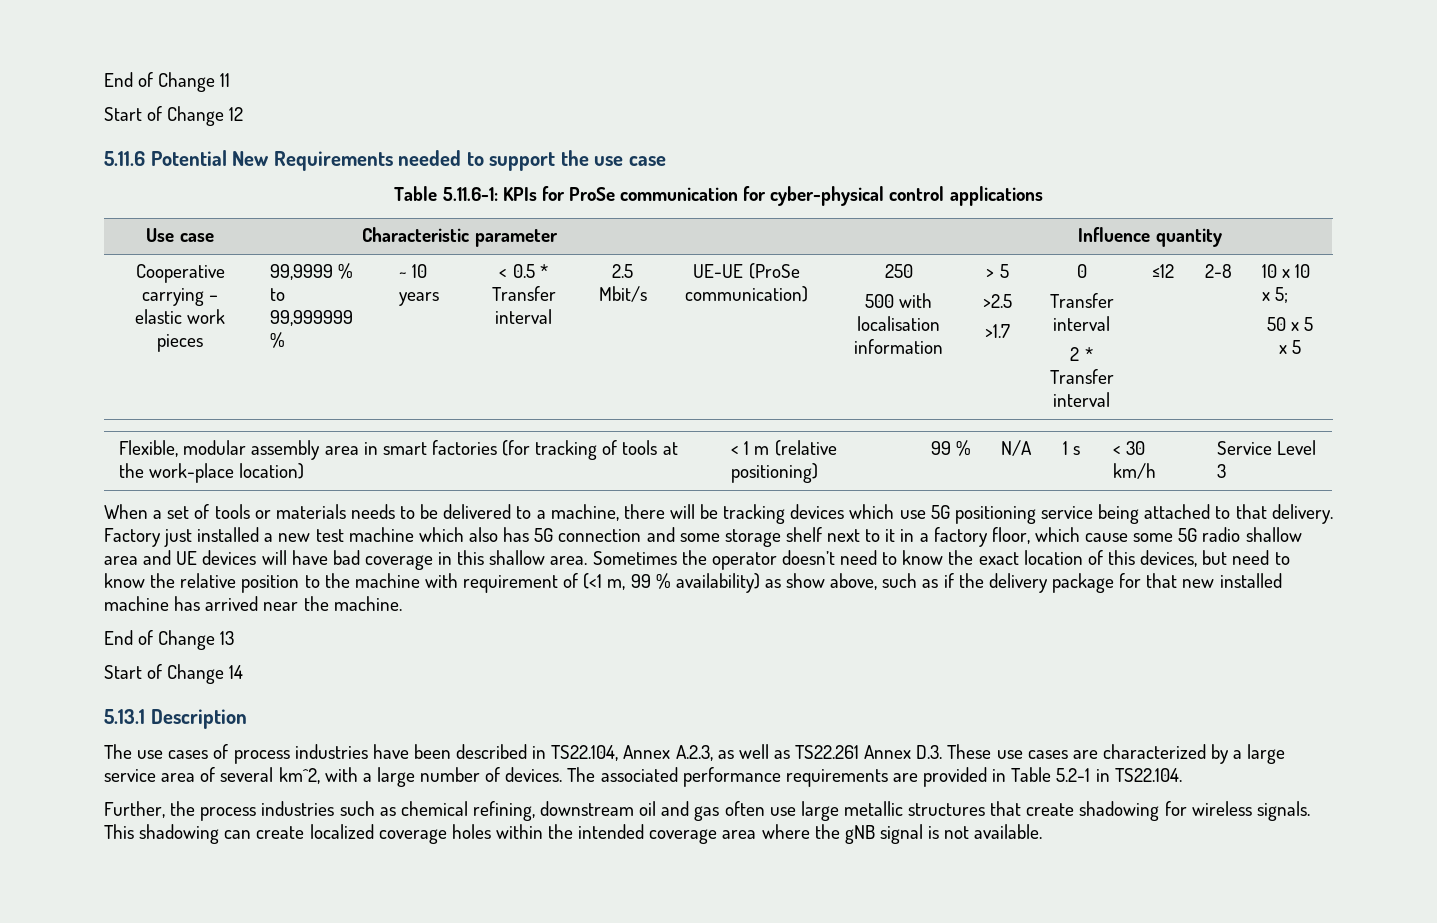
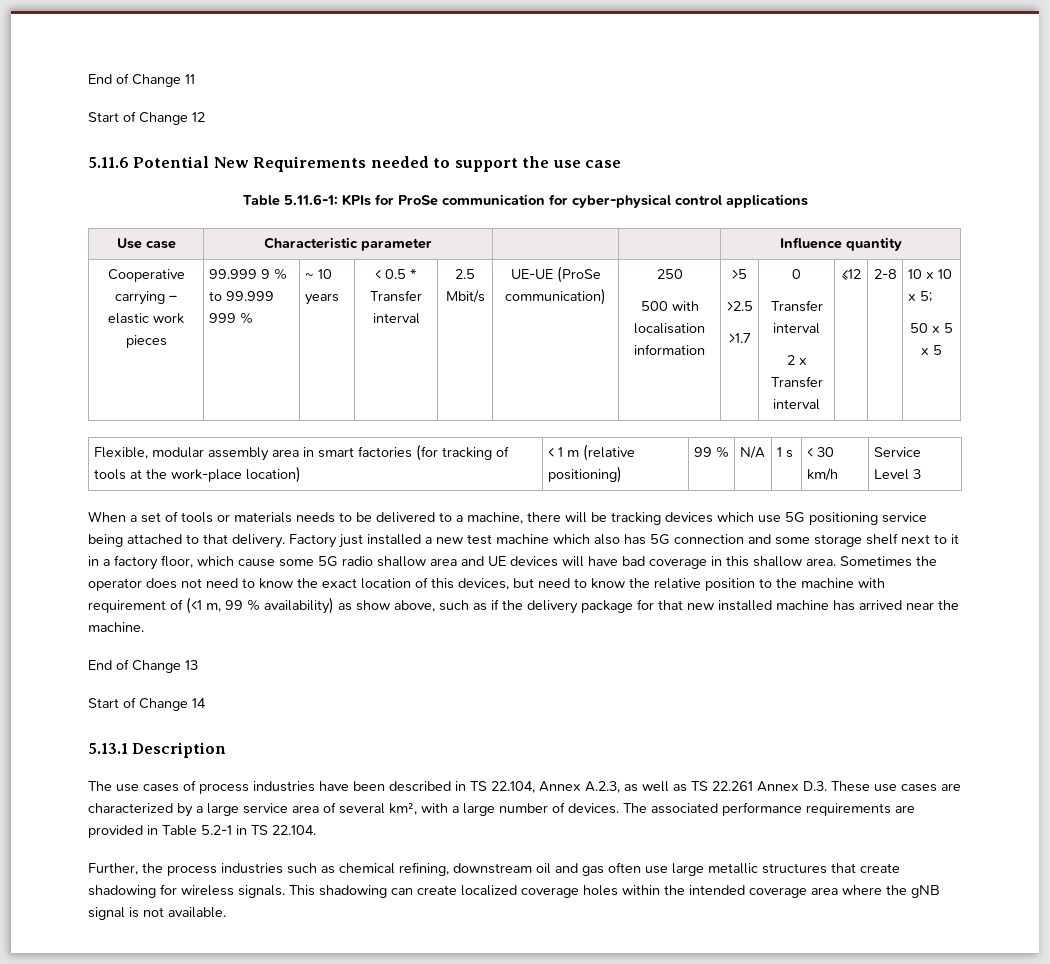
- 99,9999 % to 99,999999 %
+ 99.999 9 % to 99.999 999 %
- > 5
+ >5
- 2 * Transfer interval
+ 2 x Transfer interval
- Sometimes the operator doesn’t need to know the exact location of this devices, but need to know the relative position to the machine with requirement of (<1 m, 99 % availability) as show above, such as if the delivery package for that new installed machine has arrived near the machine.
+ Sometimes the operator does not need to know the exact location of this devices, but need to know the relative position to the machine with requirement of (<1 m, 99 % availability) as show above, such as if the delivery package for that new installed machine has arrived near the machine.
- The use cases of process industries have been described in TS22.104, Annex A.2.3, as well as TS22.261 Annex D.3. These use cases are characterized by a large service area of several km^2, with a large number of devices.
+ The use cases of process industries have been described in TS 22.104, Annex A.2.3, as well as TS 22.261 Annex D.3. These use cases are characterized by a large service area of several km², with a large number of devices.
- The associated performance requirements are provided in Table 5.2-1 in TS22.104.
+ The associated performance requirements are provided in Table 5.2-1 in TS 22.104.

